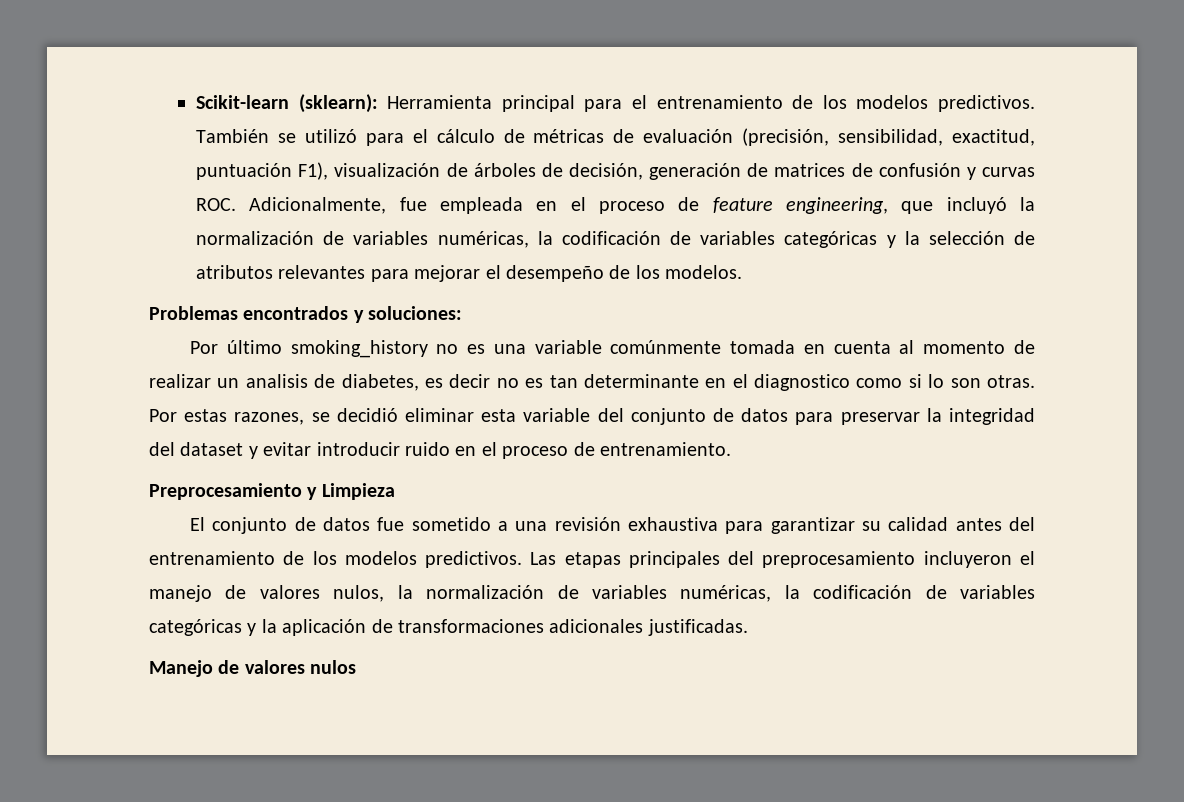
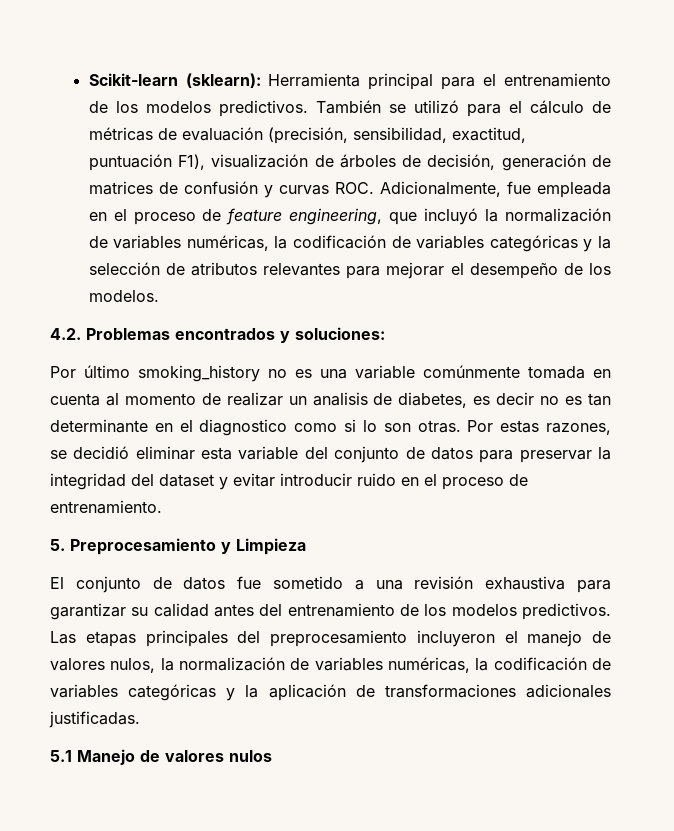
- Problemas encontrados y soluciones:
+ 4.2. Problemas encontrados y soluciones:
- Preprocesamiento y Limpieza
+ 5. Preprocesamiento y Limpieza
- Manejo de valores nulos
+ 5.1 Manejo de valores nulos

